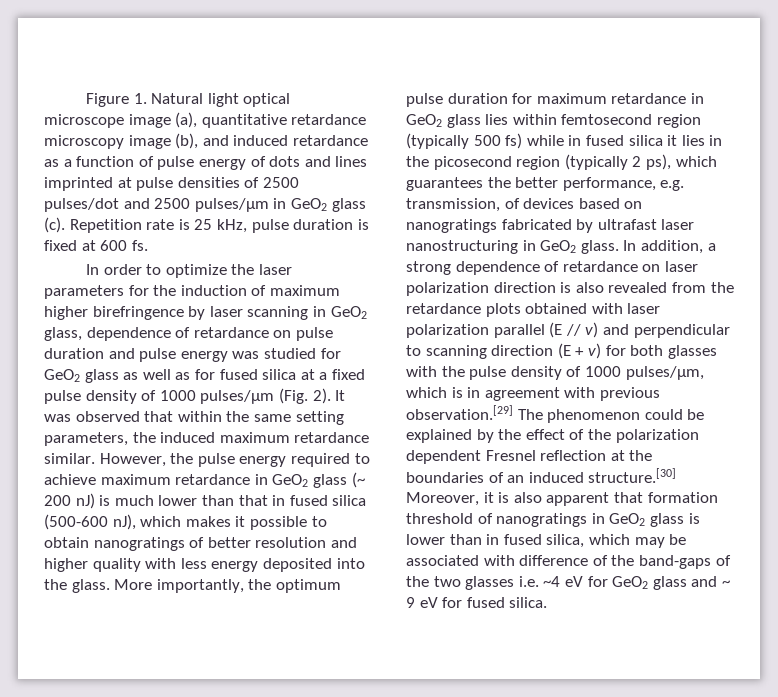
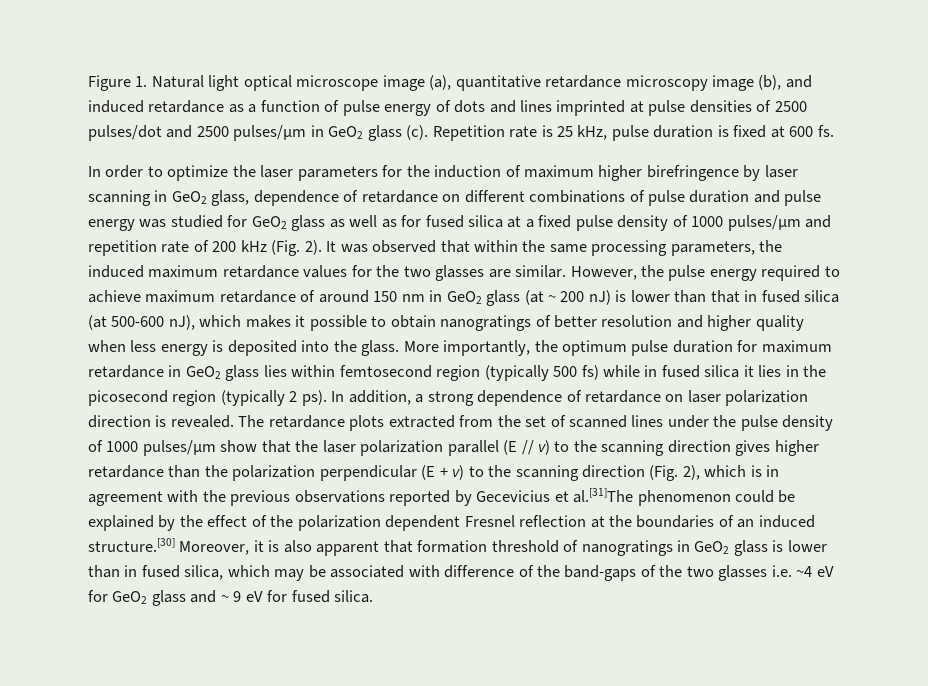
- In order to optimize the laser parameters for the induction of maximum higher birefringence by laser scanning in GeO2 glass, dependence of retardance on pulse duration and pulse energy was studied for GeO2 glass as well as for fused silica at a fixed pulse density of 1000 pulses/μm (Fig. 2).
+ In order to optimize the laser parameters for the induction of maximum higher birefringence by laser scanning in GeO2 glass, dependence of retardance on different combinations of pulse duration and pulse energy was studied for GeO2 glass as well as for fused silica at a fixed pulse density of 1000 pulses/μm and repetition rate of 200 kHz (Fig. 2).
- It was observed that within the same setting parameters, the induced maximum retardance similar.
+ It was observed that within the same processing parameters, the induced maximum retardance values for the two glasses are similar.
- However, the pulse energy required to achieve maximum retardance in GeO2 glass (~ 200 nJ) is much lower than that in fused silica (500-600 nJ), which makes it possible to obtain nanogratings of better resolution and higher quality with less energy deposited into the glass.
+ However, the pulse energy required to achieve maximum retardance of around 150 nm in GeO2 glass (at ~ 200 nJ) is lower than that in fused silica (at 500-600 nJ), which makes it possible to obtain nanogratings of better resolution and higher quality when less energy is deposited into the glass.
- More importantly, the optimum pulse duration for maximum retardance in GeO2 glass lies within femtosecond region (typically 500 fs) while in fused silica it lies in the picosecond region (typically 2 ps), which guarantees the better performance, e.g. transmission, of devices based on nanogratings fabricated by ultrafast laser nanostructuring in GeO2 glass.
+ More importantly, the optimum pulse duration for maximum retardance in GeO2 glass lies within femtosecond region (typically 500 fs) while in fused silica it lies in the picosecond region (typically 2 ps).
- In addition, a strong dependence of retardance on laser polarization direction is also revealed from the retardance plots obtained with laser polarization parallel (E // v) and perpendicular to scanning direction (E + v) for both glasses with the pulse density of 1000 pulses/μm, which is in agreement with previous observation.[29] The phenomenon could be explained by the effect of the polarization dependent Fresnel reflection at the boundaries of an induced structure.[30] Moreover, it is also apparent that formation threshold of nanogratings in GeO2 glass is lower than in fused silica, which may be associated with difference of the band-gaps of the two glasses i.e. ~4 eV for GeO2 glass and ~ 9 eV for fused silica.
+ In addition, a strong dependence of retardance on laser polarization direction is revealed. The retardance plots extracted from the set of scanned lines under the pulse density of 1000 pulses/μm show that the laser polarization parallel (E // v) to the scanning direction gives higher retardance than the polarization perpendicular (E + v) to the scanning direction (Fig. 2), which is in agreement with the previous observations reported by Gecevicius et al.[31]The phenomenon could be explained by the effect of the polarization dependent Fresnel reflection at the boundaries of an induced structure.[30] Moreover, it is also apparent that formation threshold of nanogratings in GeO2 glass is lower than in fused silica, which may be associated with difference of the band-gaps of the two glasses i.e. ~4 eV for GeO2 glass and ~ 9 eV for fused silica.

